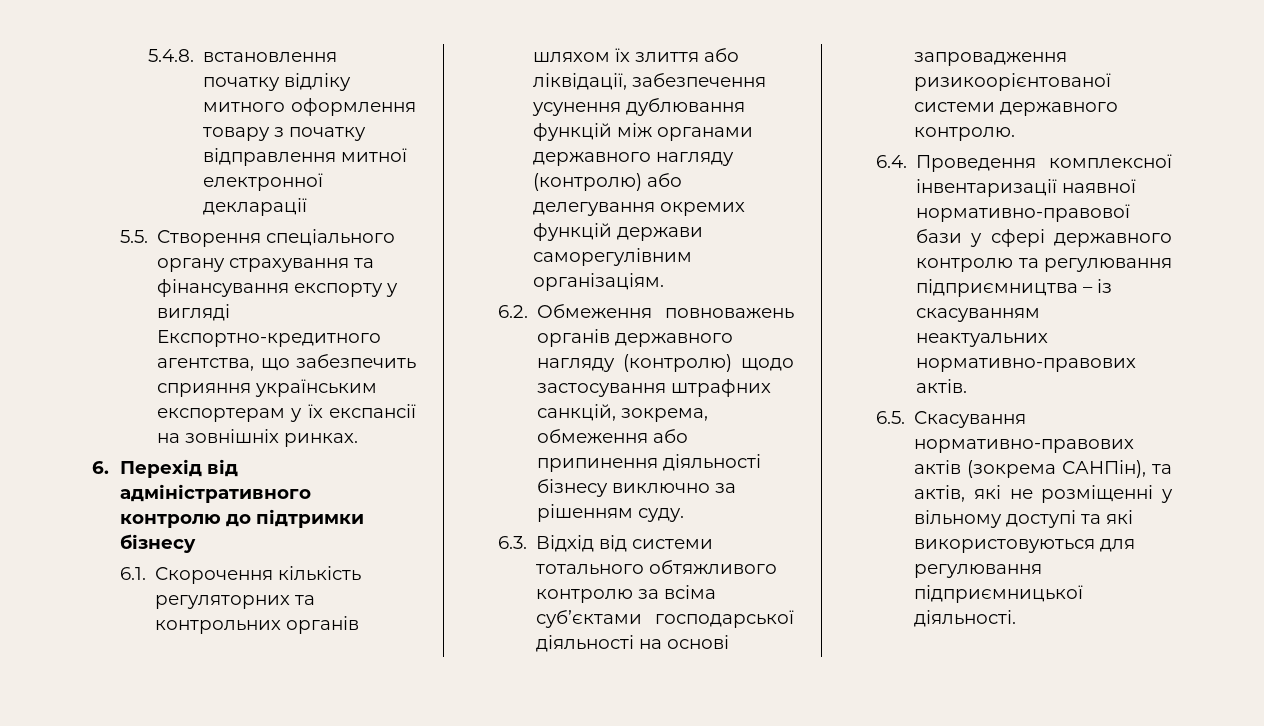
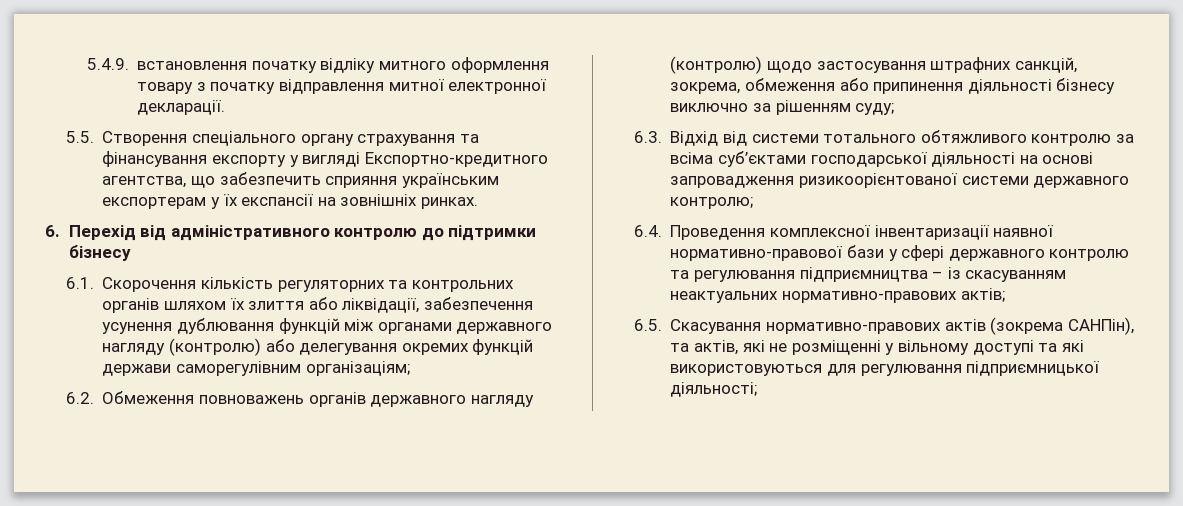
- 5.4.8. встановлення початку відліку митного оформлення товару з початку відправлення митної електронної декларації
+ 5.4.9. встановлення початку відліку митного оформлення товару з початку відправлення митної електронної декларації.
- 6.1. Скорочення кількість регуляторних та контрольних органів шляхом їх злиття або ліквідації, забезпечення усунення дублювання функцій між органами державного нагляду (контролю) або делегування окремих функцій держави саморегулівним організаціям.
+ 6.1. Скорочення кількість регуляторних та контрольних органів шляхом їх злиття або ліквідації, забезпечення усунення дублювання функцій між органами державного нагляду (контролю) або делегування окремих функцій держави саморегулівним організаціям;
- 6.2. Обмеження повноважень органів державного нагляду (контролю) щодо застосування штрафних санкцій, зокрема, обмеження або припинення діяльності бізнесу виключно за рішенням суду.
+ 6.2. Обмеження повноважень органів державного нагляду (контролю) щодо застосування штрафних санкцій, зокрема, обмеження або припинення діяльності бізнесу виключно за рішенням суду;
- 6.3. Відхід від системи тотального обтяжливого контролю за всіма суб’єктами господарської діяльності на основі запровадження ризикоорієнтованої системи державного контролю.
+ 6.3. Відхід від системи тотального обтяжливого контролю за всіма суб’єктами господарської діяльності на основі запровадження ризикоорієнтованої системи державного контролю;
- 6.4. Проведення комплексної інвентаризації наявної нормативно-правової бази у сфері державного контролю та регулювання підприємництва – із скасуванням неактуальних нормативно-правових актів.
+ 6.4. Проведення комплексної інвентаризації наявної нормативно-правової бази у сфері державного контролю та регулювання підприємництва – із скасуванням неактуальних нормативно-правових актів;
- 6.5. Скасування нормативно-правових актів (зокрема САНПін), та актів, які не розміщенні у вільному доступі та які використовуються для регулювання підприємницької діяльності.
+ 6.5. Скасування нормативно-правових актів (зокрема САНПін), та актів, які не розміщенні у вільному доступі та які використовуються для регулювання підприємницької діяльності;

